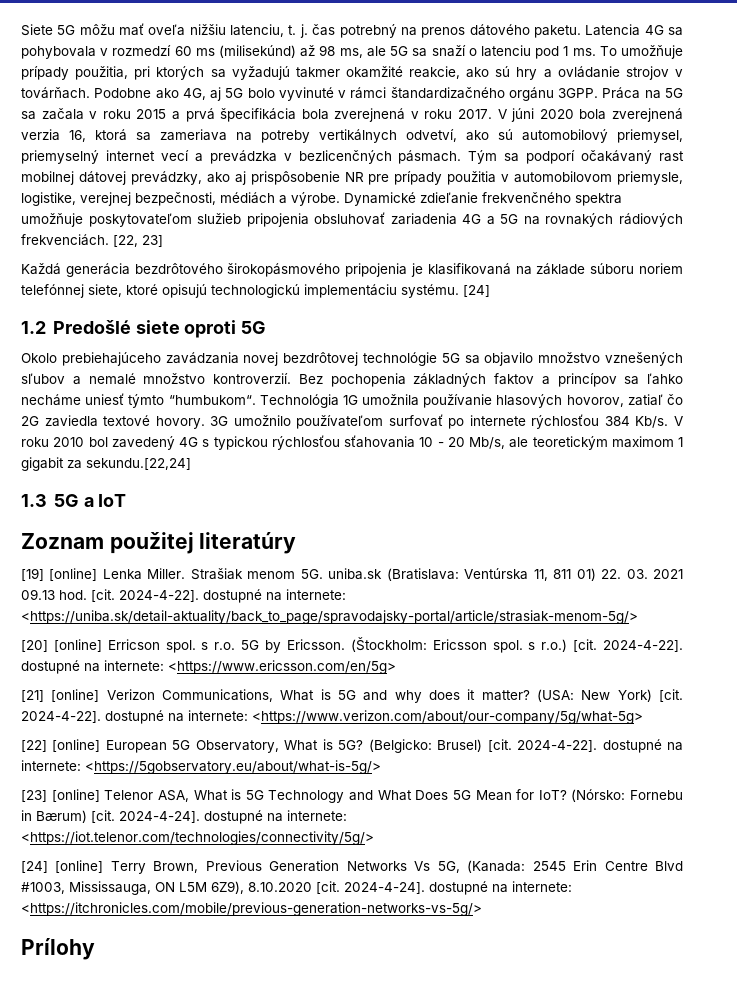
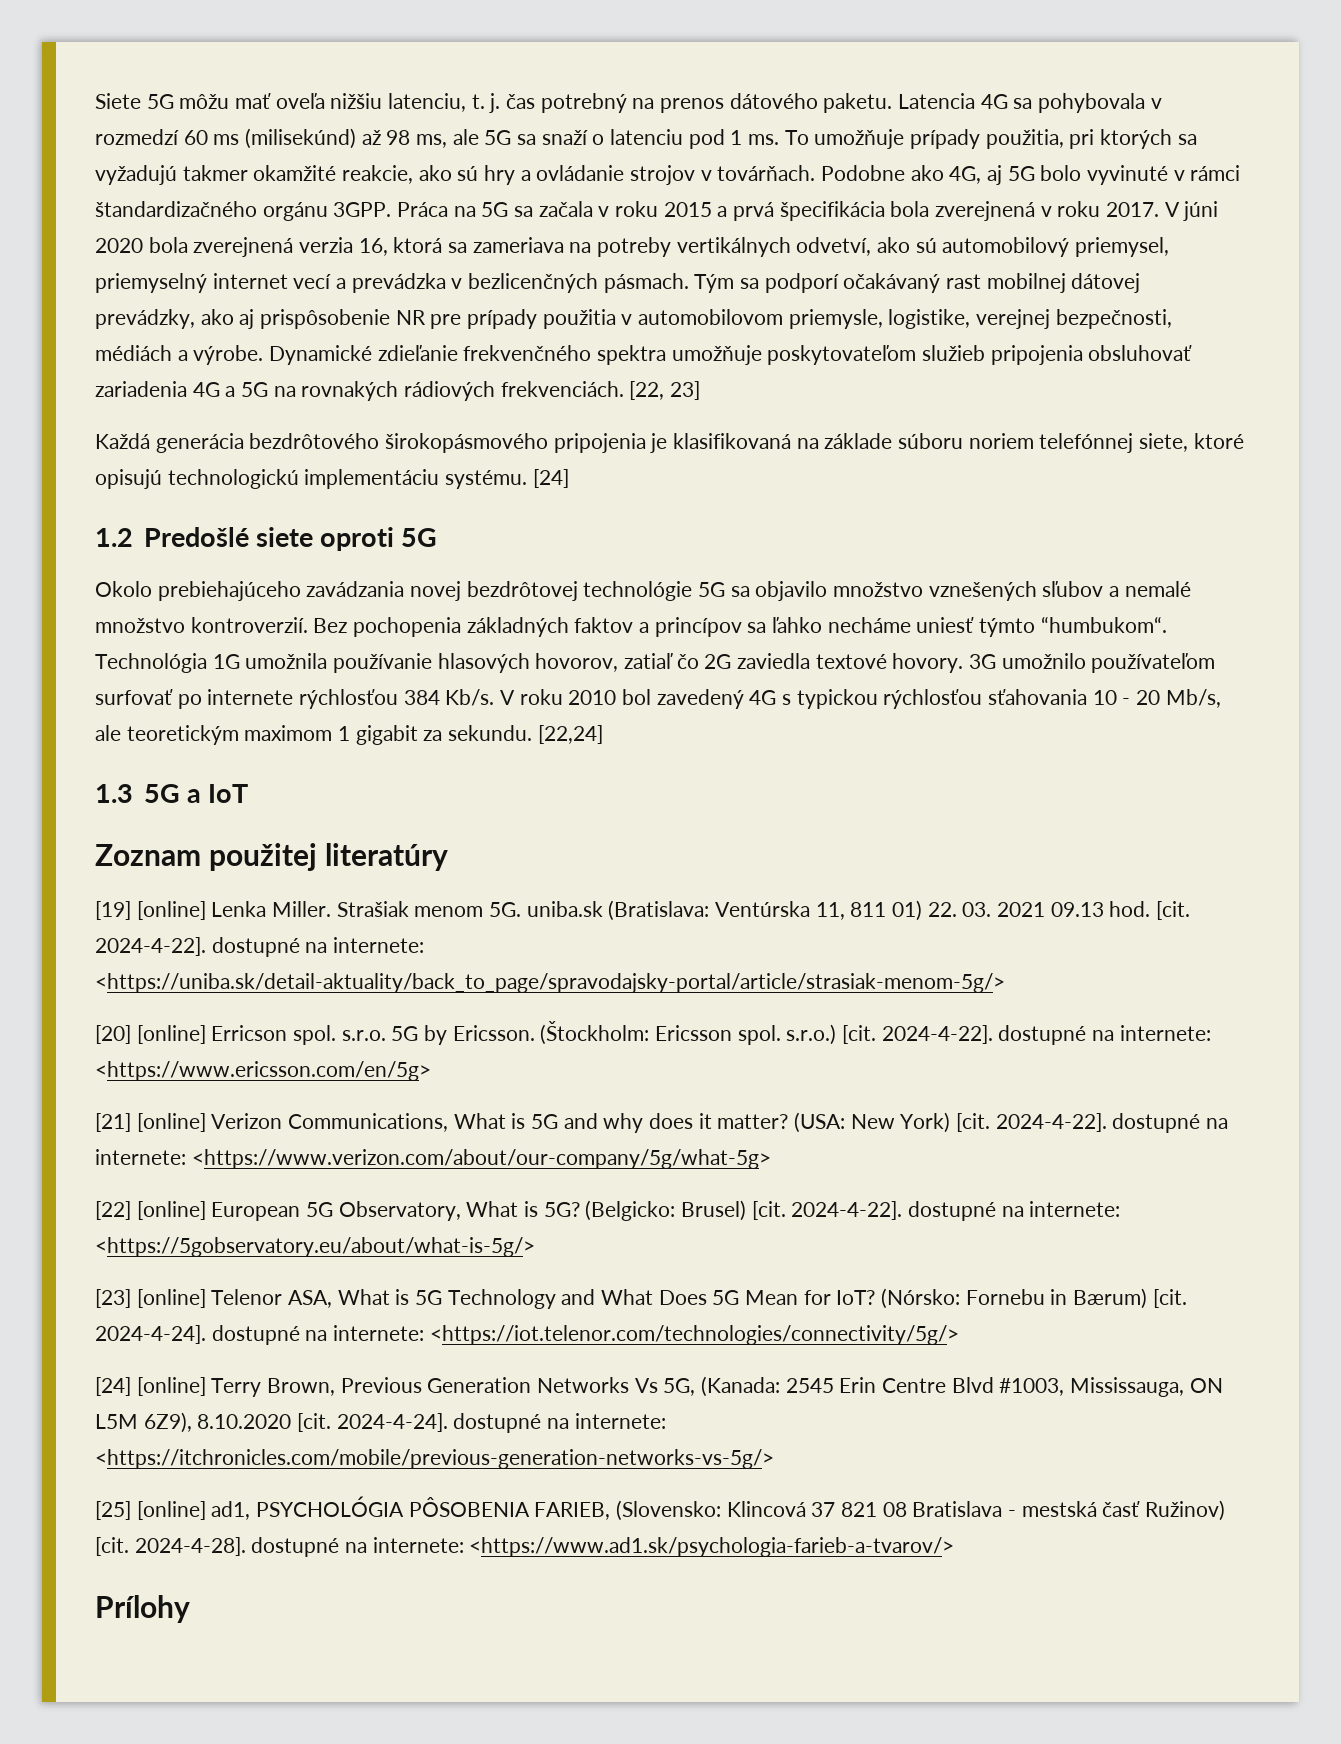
- V roku 2010 bol zavedený 4G s typickou rýchlosťou sťahovania 10 - 20 Mb/s, ale teoretickým maximom 1 gigabit za sekundu.[22,24]
+ V roku 2010 bol zavedený 4G s typickou rýchlosťou sťahovania 10 - 20 Mb/s, ale teoretickým maximom 1 gigabit za sekundu. [22,24]
- [20] [online] Erricson spol. s r.o. 5G by Ericsson.
+ [20] [online] Erricson spol. s.r.o. 5G by Ericsson.
- (Štockholm: Ericsson spol. s r.o.) [cit. 2024-4-22]. dostupné na internete: <https://www.ericsson.com/en/5g>
+ (Štockholm: Ericsson spol. s.r.o.) [cit. 2024-4-22]. dostupné na internete: <https://www.ericsson.com/en/5g>
+ [25] [online] ad1, PSYCHOLÓGIA PÔSOBENIA FARIEB, (Slovensko: Klincová 37 821 08 Bratislava - mestská časť Ružinov) [cit. 2024-4-28]. dostupné na internete: <https://www.ad1.sk/psychologia-farieb-a-tvarov/>

